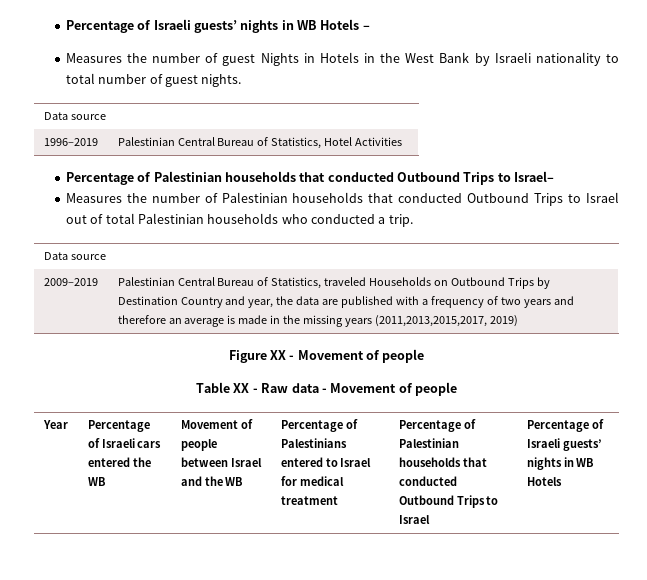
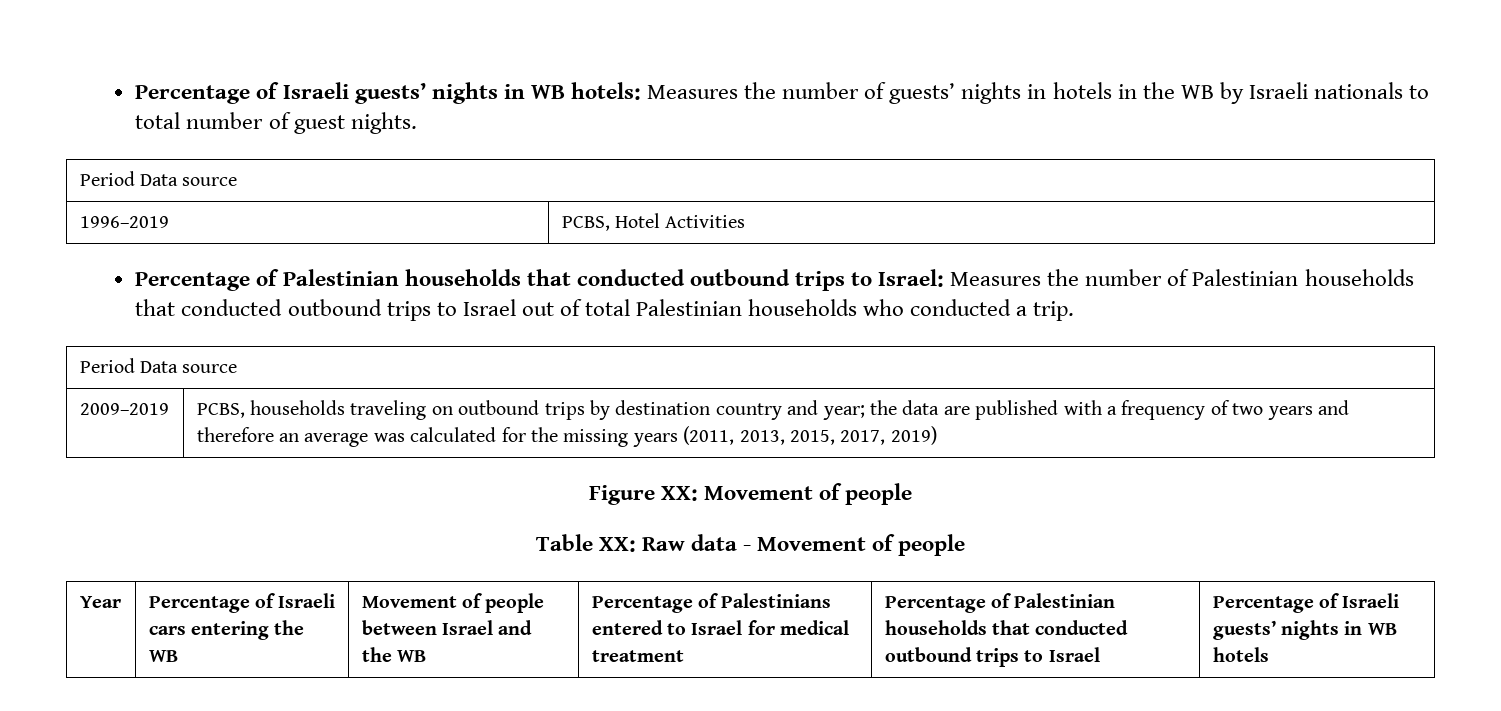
- Percentage of Israeli guests’ nights in WB Hotels –
- Measures the number of guest Nights in Hotels in the West Bank by Israeli nationality to total number of guest nights.
- Data source
+ Percentage of Israeli guests’ nights in WB hotels: Measures the number of guests’ nights in hotels in the WB by Israeli nationals to total number of guest nights.
+ Period Data source
- 1996–2019 | Palestinian Central Bureau of Statistics, Hotel Activities
+ 1996–2019 | PCBS, Hotel Activities
- Percentage of Palestinian households that conducted Outbound Trips to Israel–
- Measures the number of Palestinian households that conducted Outbound Trips to Israel out of total Palestinian households who conducted a trip.
- Data source
+ Percentage of Palestinian households that conducted outbound trips to Israel: Measures the number of Palestinian households that conducted outbound trips to Israel out of total Palestinian households who conducted a trip.
+ Period Data source
- 2009–2019 | Palestinian Central Bureau of Statistics, traveled Households on Outbound Trips by Destination Country and year, the data are published with a frequency of two years and therefore an average is made in the missing years (2011,2013,2015,2017, 2019)
+ 2009–2019 | PCBS, households traveling on outbound trips by destination country and year; the data are published with a frequency of two years and therefore an average was calculated for the missing years (2011, 2013, 2015, 2017, 2019)
- Figure XX - Movement of people
+ Figure XX: Movement of people
- Table XX - Raw data - Movement of people
+ Table XX: Raw data - Movement of people
- Percentage of Israeli cars entered the WB
+ Percentage of Israeli cars entering the WB
- Percentage of Palestinian households that conducted Outbound Trips to Israel | Percentage of Israeli guests’ nights in WB Hotels
+ Percentage of Palestinian households that conducted outbound trips to Israel | Percentage of Israeli guests’ nights in WB hotels

